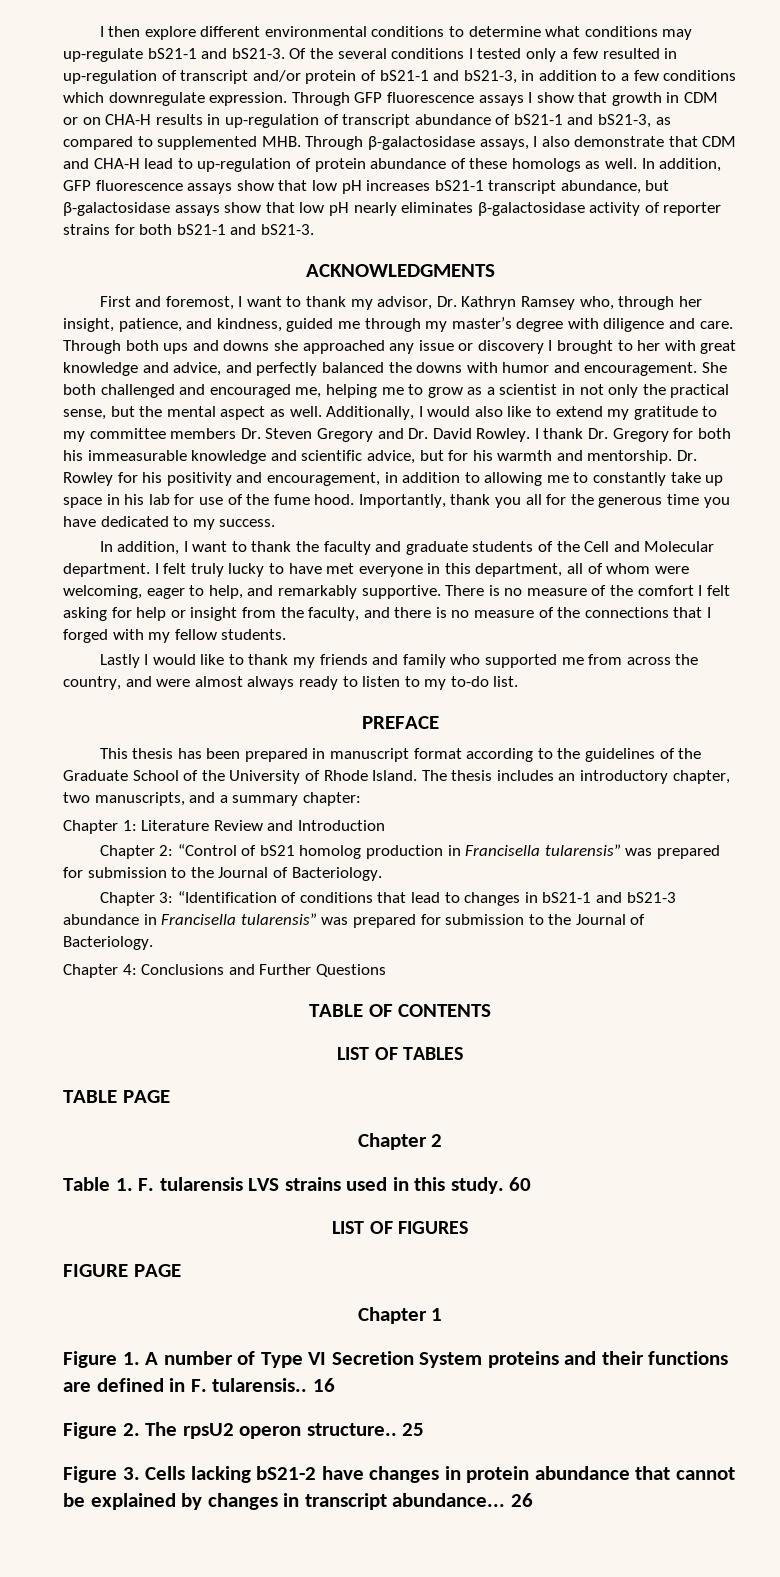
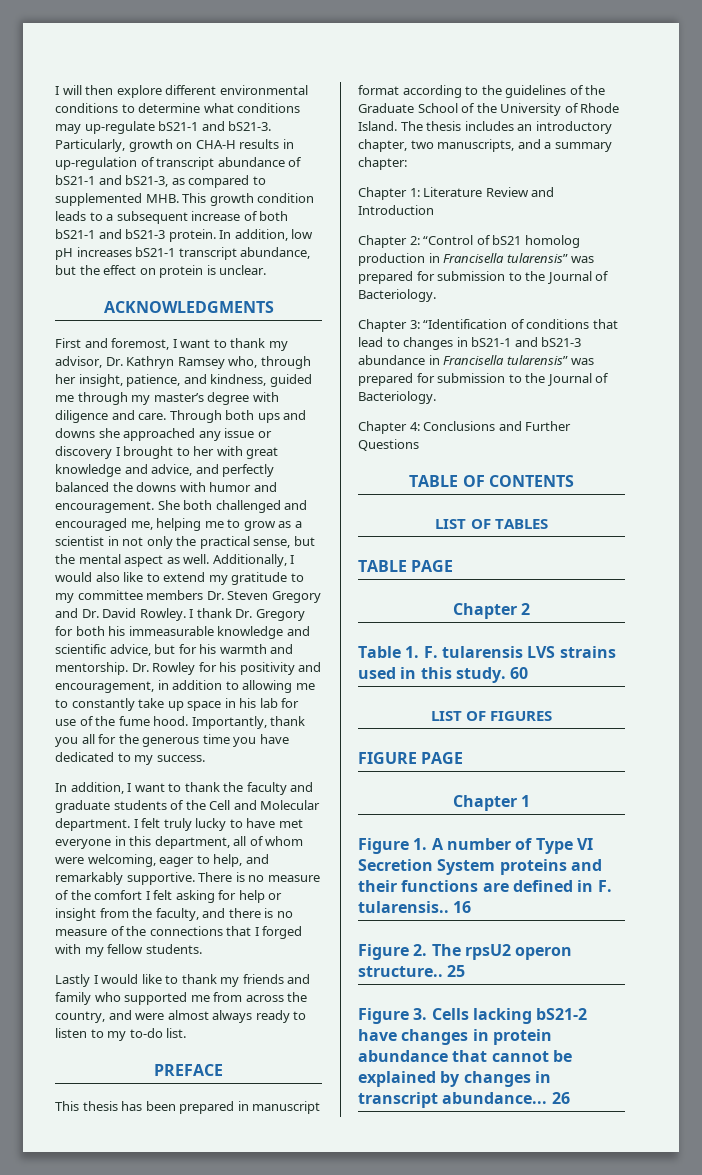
- I then explore different environmental conditions to determine what conditions may up-regulate bS21-1 and bS21-3.
+ I will then explore different environmental conditions to determine what conditions may up-regulate bS21-1 and bS21-3.
- Of the several conditions I tested only a few resulted in up-regulation of transcript and/or protein of bS21-1 and bS21-3, in addition to a few conditions which downregulate expression. Through GFP fluorescence assays I show that growth in CDM or on CHA-H results in up-regulation of transcript abundance of bS21-1 and bS21-3, as compared to supplemented MHB. Through β-galactosidase assays, I also demonstrate that CDM and CHA-H lead to up-regulation of protein abundance of these homologs as well. In addition, GFP fluorescence assays show that low pH increases bS21-1 transcript abundance, but β-galactosidase assays show that low pH nearly eliminates β-galactosidase activity of reporter strains for both bS21-1 and bS21-3.
+ Particularly, growth on CHA-H results in up-regulation of transcript abundance of bS21-1 and bS21-3, as compared to supplemented MHB. This growth condition leads to a subsequent increase of both bS21-1 and bS21-3 protein. In addition, low pH increases bS21-1 transcript abundance, but the effect on protein is unclear.

